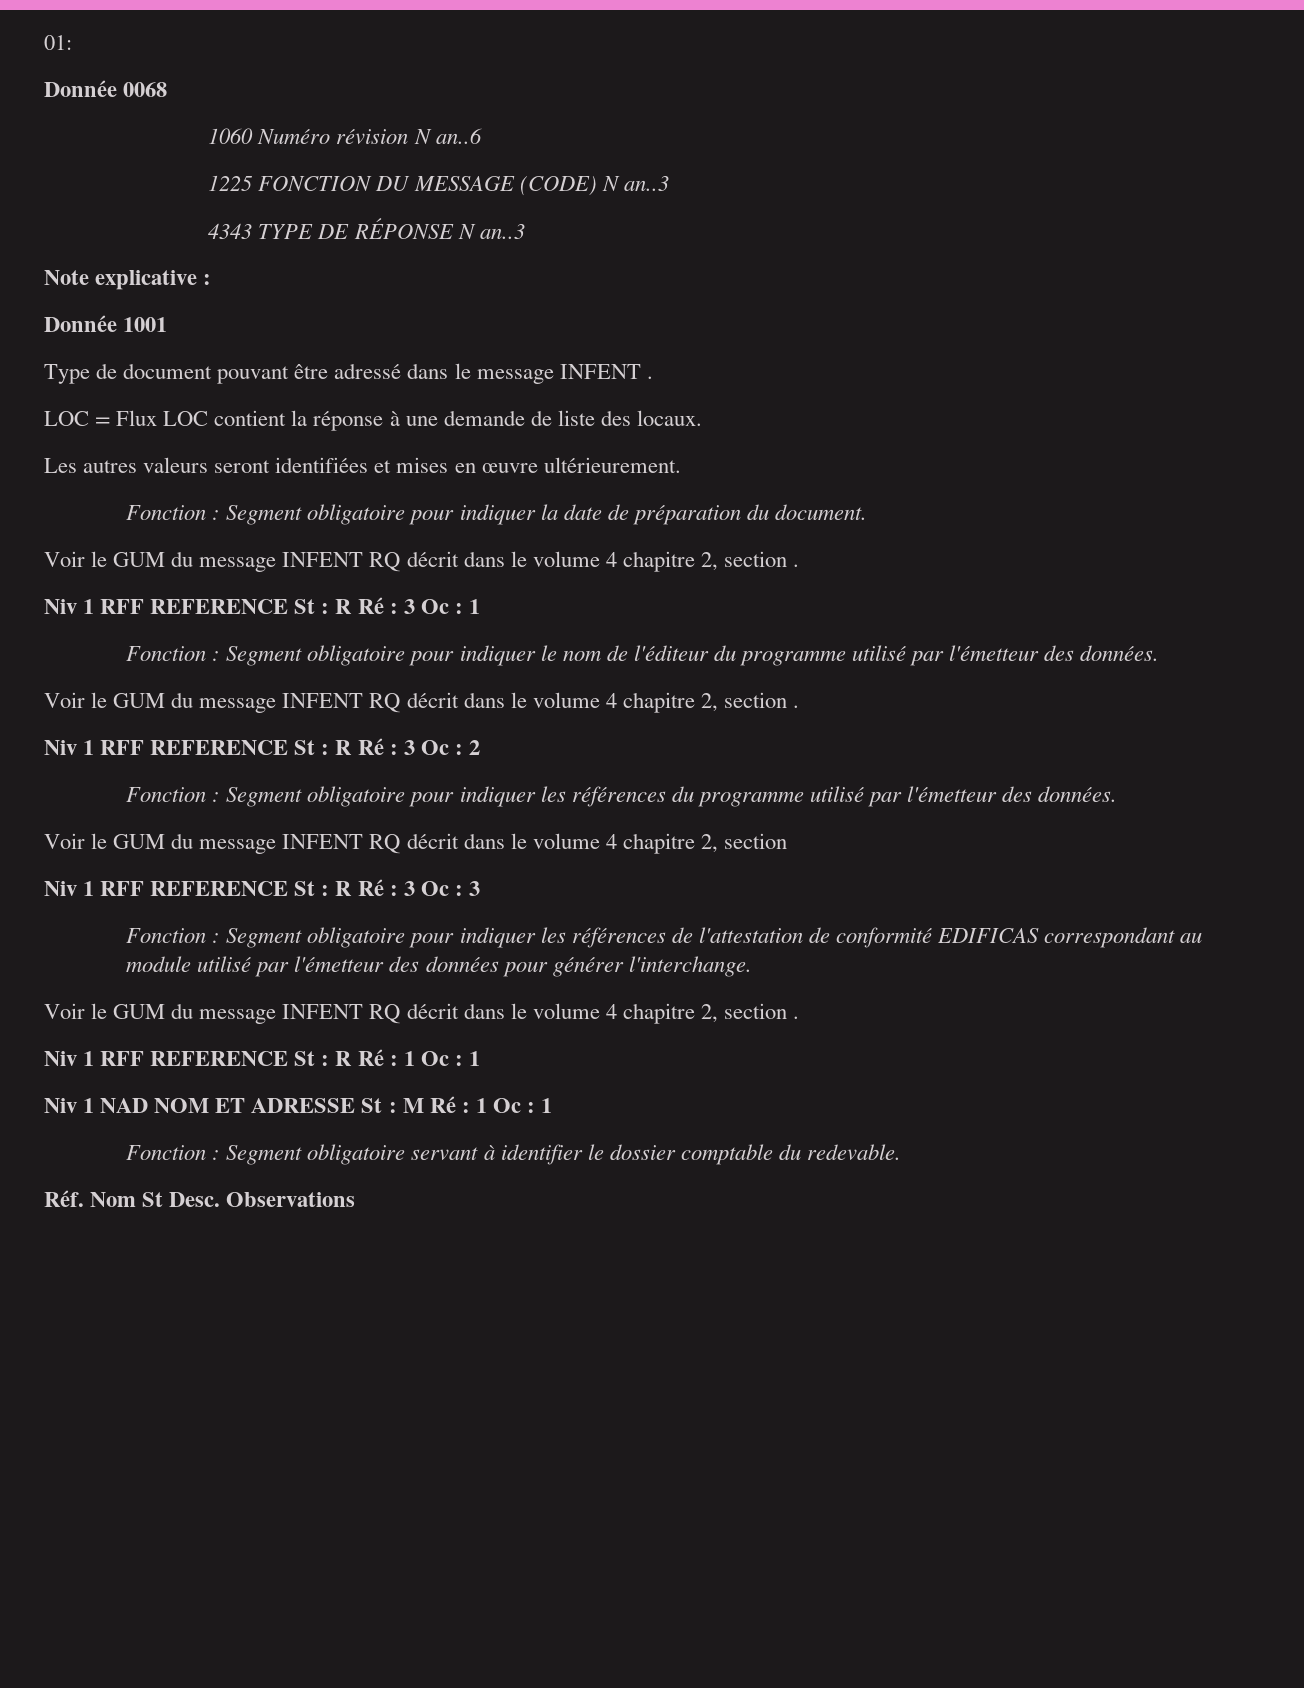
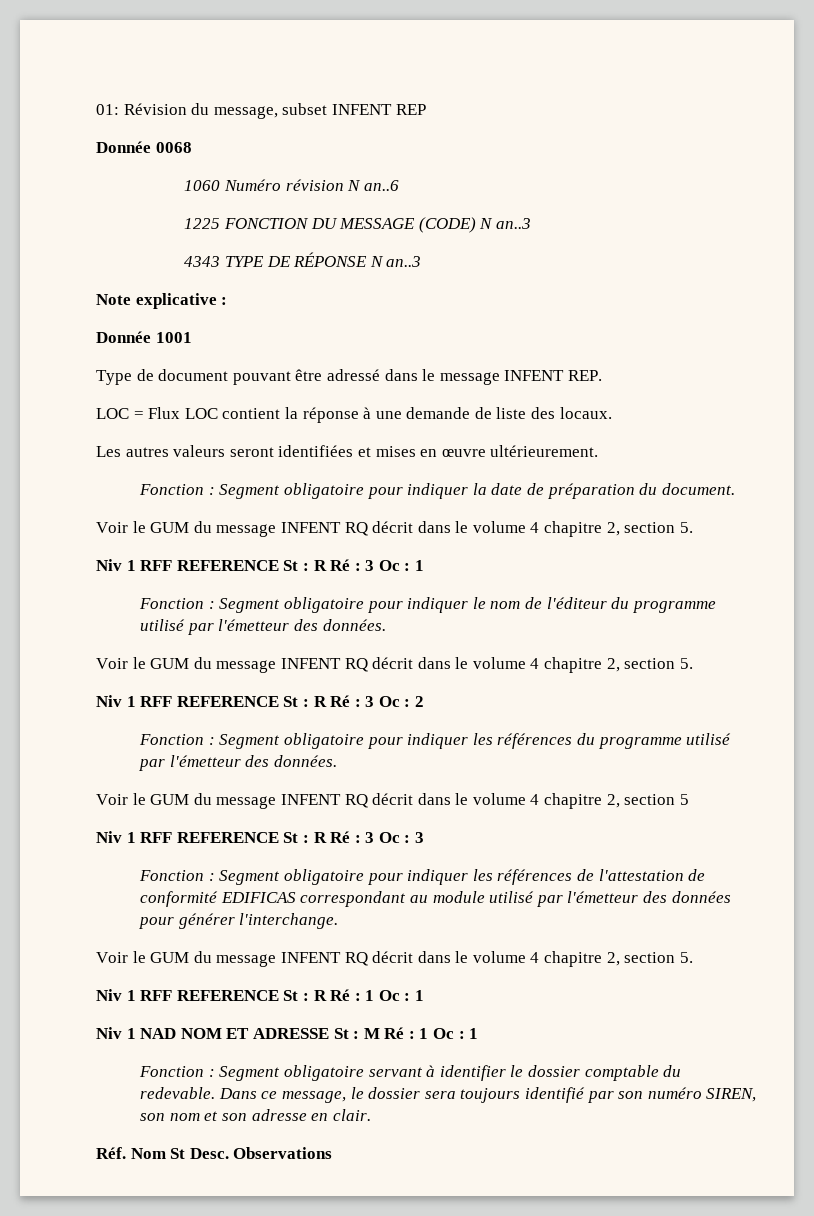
- 01:
+ 01: Révision du message, subset INFENT REP
- Type de document pouvant être adressé dans le message INFENT .
+ Type de document pouvant être adressé dans le message INFENT REP.
  Fonction : Segment obligatoire pour indiquer la date de préparation du document.
- Voir le GUM du message INFENT RQ décrit dans le volume 4 chapitre 2, section .
+ Voir le GUM du message INFENT RQ décrit dans le volume 4 chapitre 2, section 5.
  Fonction : Segment obligatoire pour indiquer le nom de l'éditeur du programme utilisé par l'émetteur des données.
- Voir le GUM du message INFENT RQ décrit dans le volume 4 chapitre 2, section .
+ Voir le GUM du message INFENT RQ décrit dans le volume 4 chapitre 2, section 5.
  Fonction : Segment obligatoire pour indiquer les références du programme utilisé par l'émetteur des données.
- Voir le GUM du message INFENT RQ décrit dans le volume 4 chapitre 2, section
+ Voir le GUM du message INFENT RQ décrit dans le volume 4 chapitre 2, section 5
  Fonction : Segment obligatoire pour indiquer les références de l'attestation de conformité EDIFICAS correspondant au module utilisé par l'émetteur des données pour générer l'interchange.
- Voir le GUM du message INFENT RQ décrit dans le volume 4 chapitre 2, section .
+ Voir le GUM du message INFENT RQ décrit dans le volume 4 chapitre 2, section 5.
+ Dans ce message, le dossier sera toujours identifié par son numéro SIREN, son nom et son adresse en clair.

